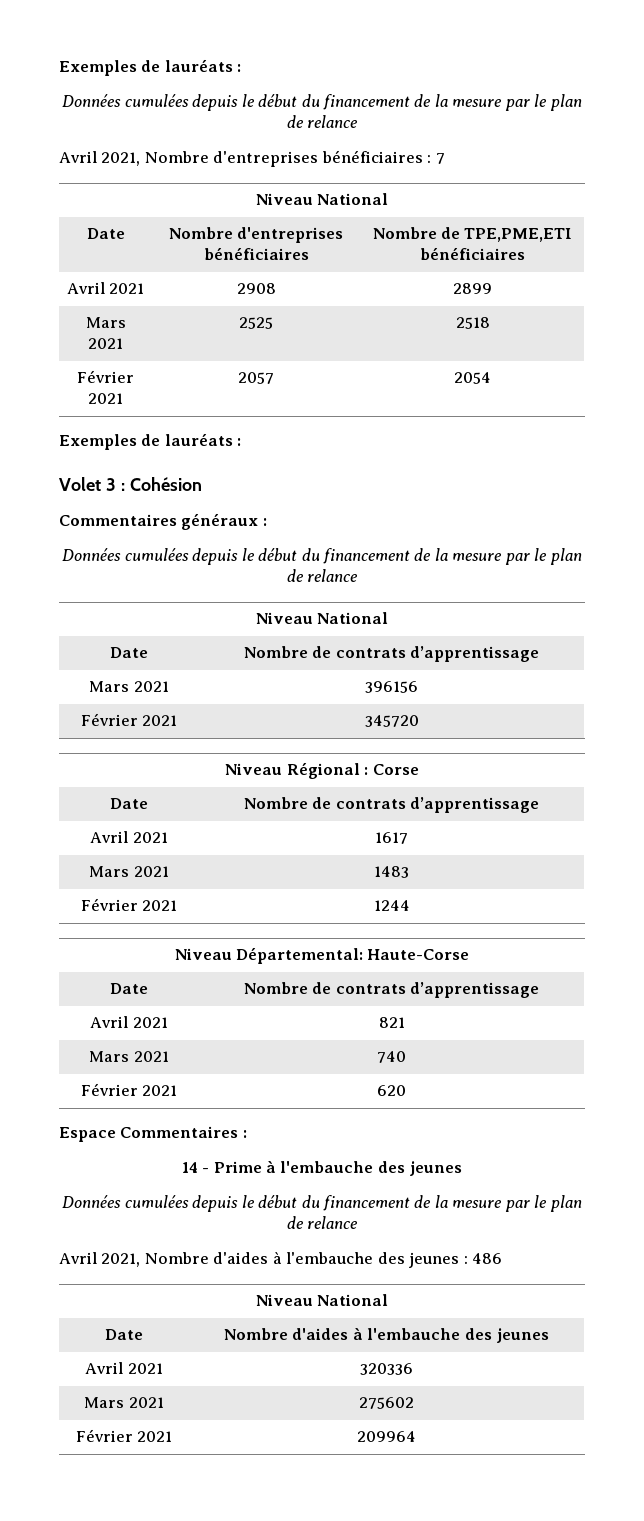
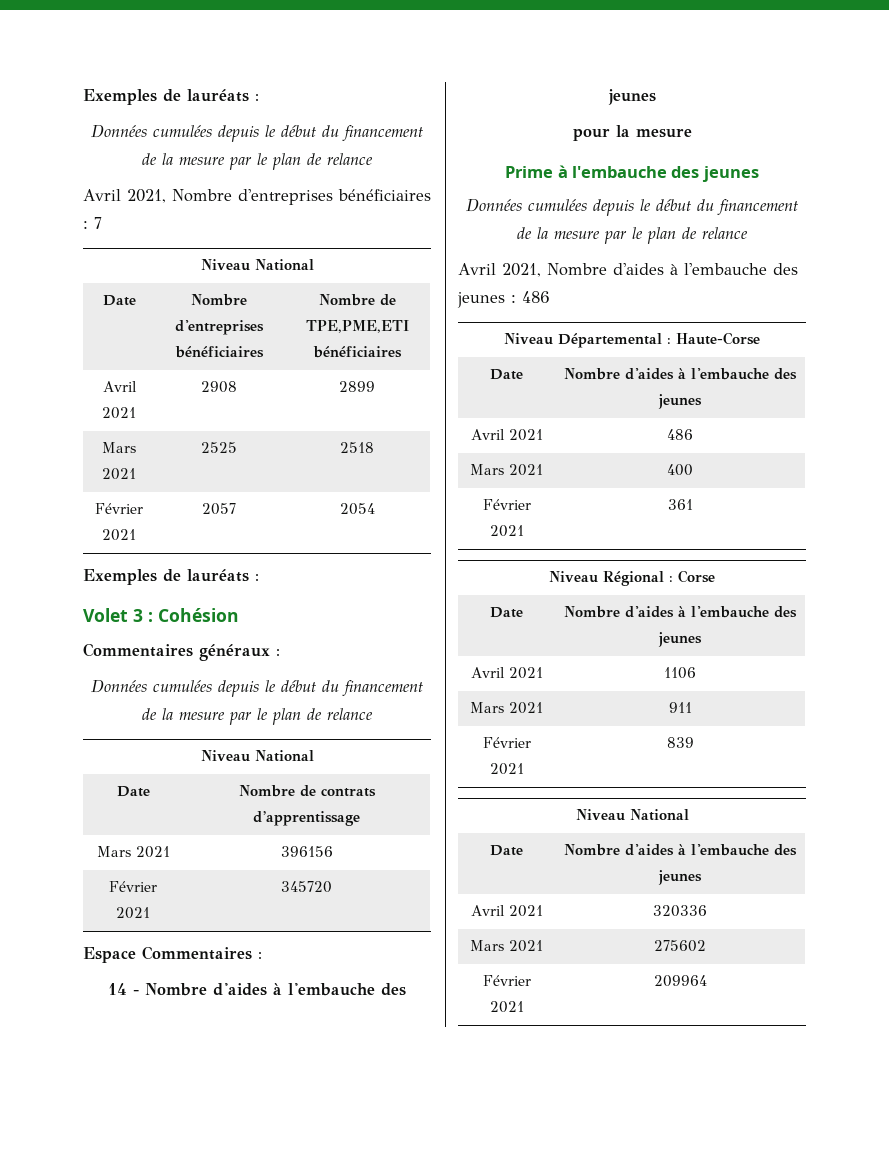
- Niveau Régional : Corse
- Date | Nombre de contrats d’apprentissage
- Avril 2021 | 1617
- Mars 2021 | 1483
- Février 2021 | 1244
- Niveau Départemental: Haute-Corse
- Date | Nombre de contrats d’apprentissage
- Avril 2021 | 821
- Mars 2021 | 740
- Février 2021 | 620
- 14 - Prime à l'embauche des jeunes
+ 14 - Nombre d'aides à l'embauche des jeunes
+ pour la mesure
+ Prime à l'embauche des jeunes
+ Niveau Départemental : Haute-Corse
+ Date | Nombre d'aides à l'embauche des jeunes
+ Avril 2021 | 486
+ Mars 2021 | 400
+ Février 2021 | 361
+ Niveau Régional : Corse
+ Date | Nombre d'aides à l'embauche des jeunes
+ Avril 2021 | 1106
+ Mars 2021 | 911
+ Février 2021 | 839

